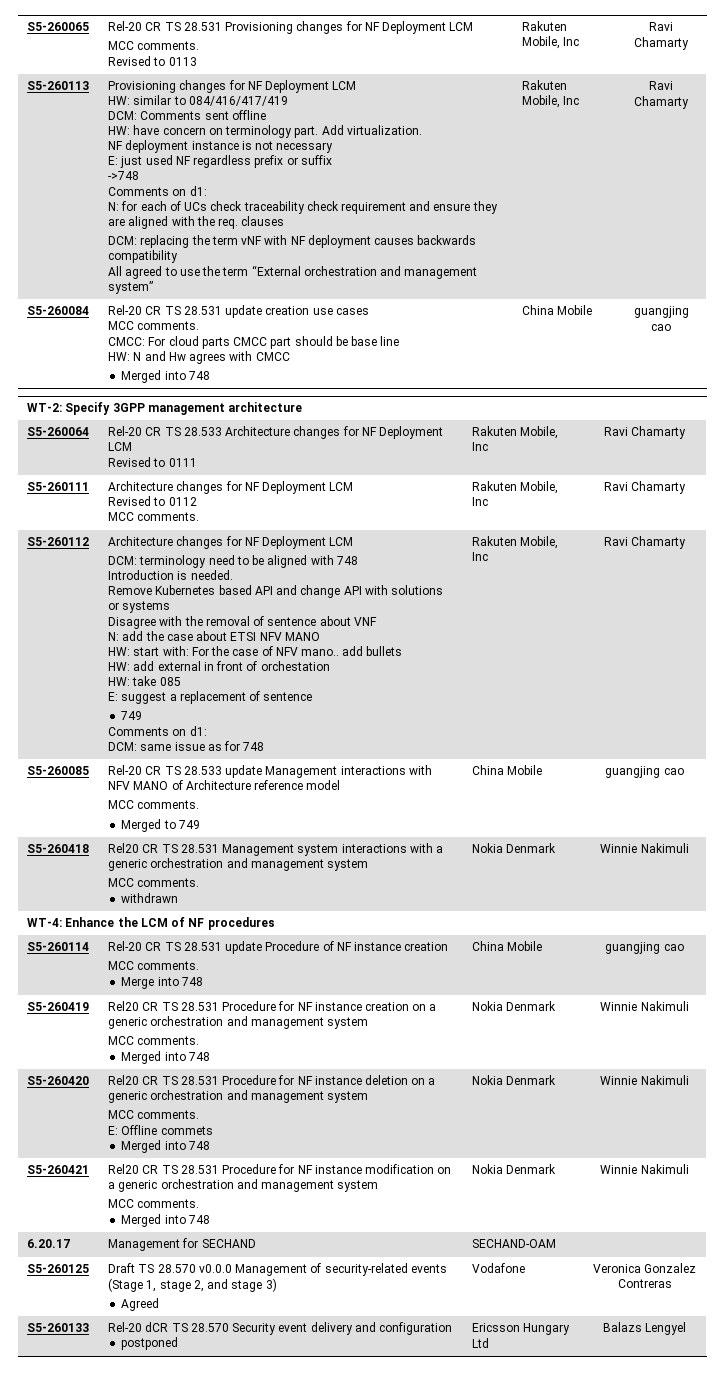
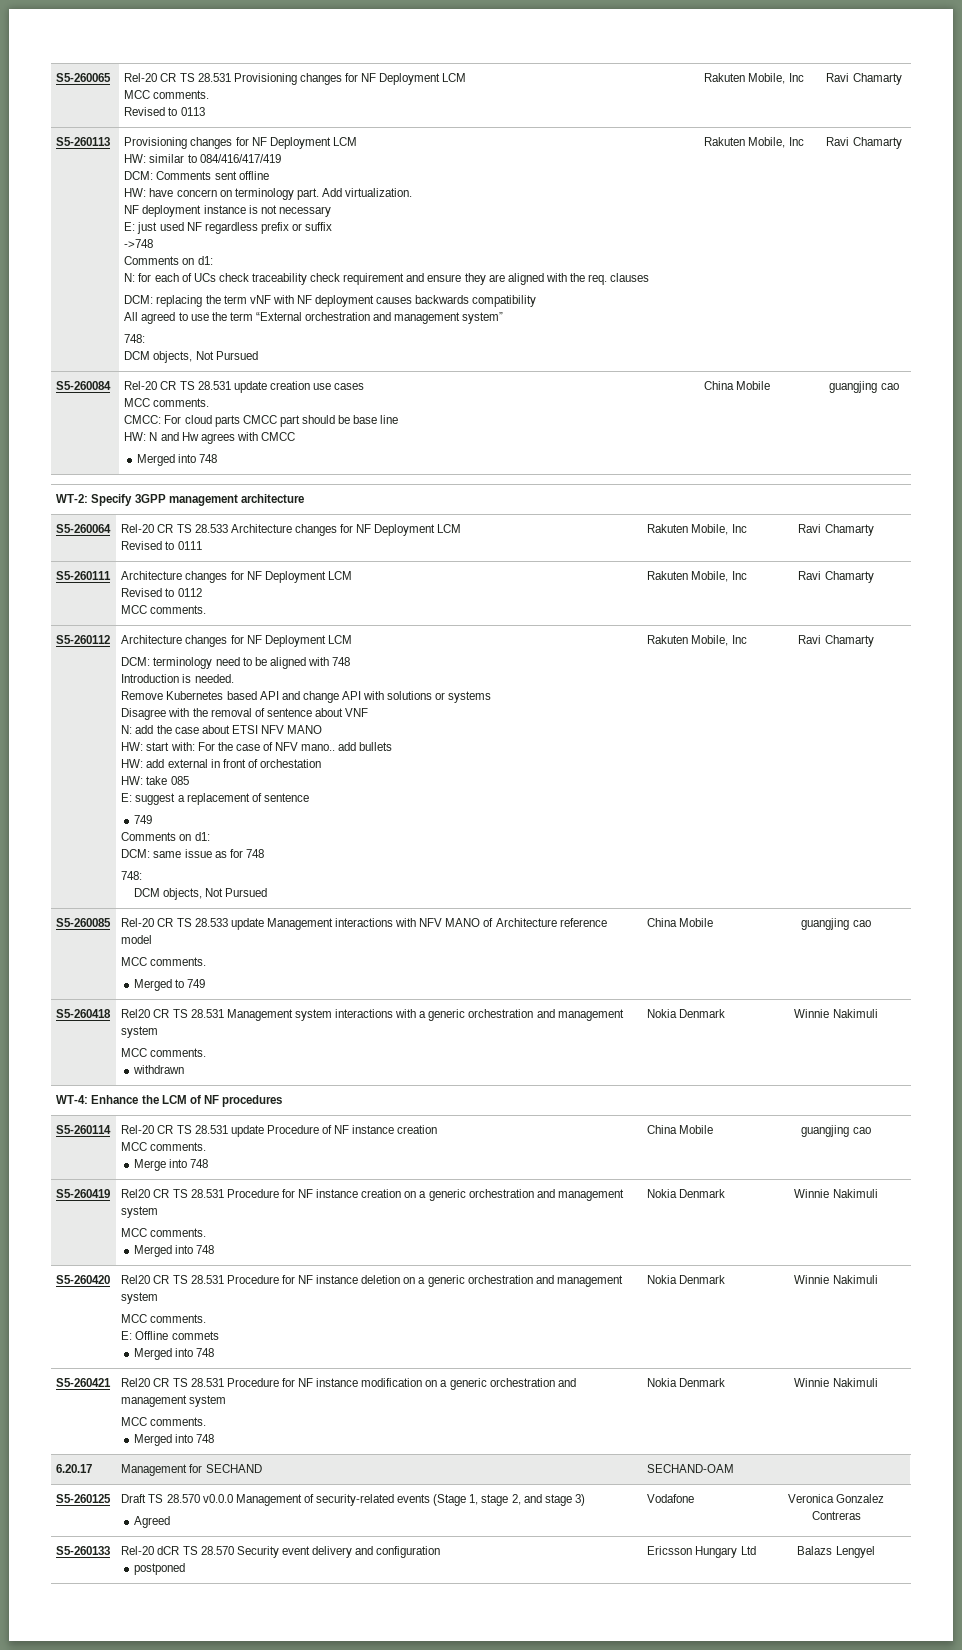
  All agreed to use the term “External orchestration and management system”
+ 748:
+ DCM objects, Not Pursued
  DCM: same issue as for 748
+ 748:
+ DCM objects, Not Pursued

